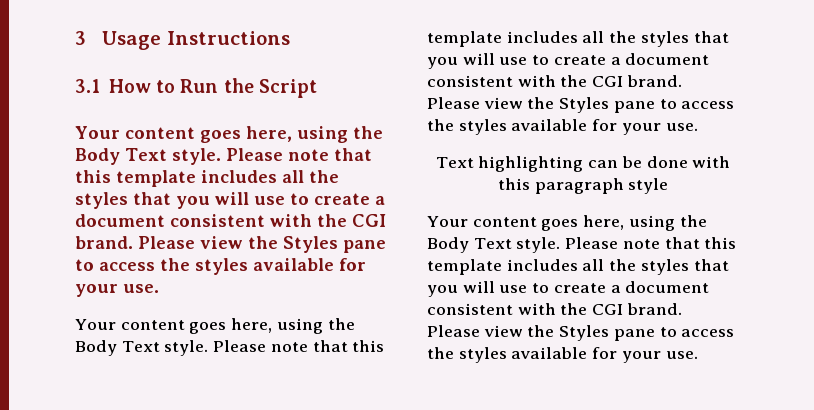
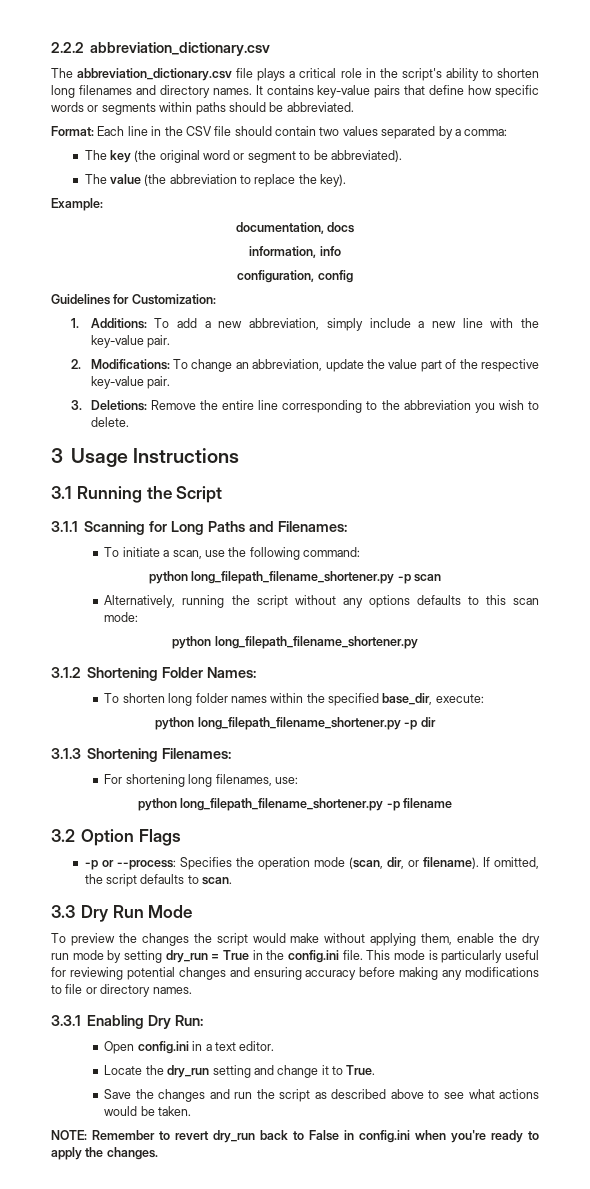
+ 2.2.2 abbreviation_dictionary.csv
+ The abbreviation_dictionary.csv file plays a critical role in the script's ability to shorten long filenames and directory names. It contains key-value pairs that define how specific words or segments within paths should be abbreviated.
+ Format: Each line in the CSV file should contain two values separated by a comma:
+ The key (the original word or segment to be abbreviated).
+ The value (the abbreviation to replace the key).
+ Example:
+ documentation, docs
+ information, info
+ configuration, config
+ Guidelines for Customization:
+ 1. Additions: To add a new abbreviation, simply include a new line with the key-value pair.
+ 2. Modifications: To change an abbreviation, update the value part of the respective key-value pair.
+ 3. Deletions: Remove the entire line corresponding to the abbreviation you wish to delete.
- 3.1 How to Run the Script
- Your content goes here, using the Body Text style. Please note that this template includes all the styles that you will use to create a document consistent with the CGI brand. Please view the Styles pane to access the styles available for your use.
- Your content goes here, using the Body Text style. Please note that this template includes all the styles that you will use to create a document consistent with the CGI brand. Please view the Styles pane to access the styles available for your use.
- Text highlighting can be done with this paragraph style
- Your content goes here, using the Body Text style. Please note that this template includes all the styles that you will use to create a document consistent with the CGI brand. Please view the Styles pane to access the styles available for your use.
+ 3.1 Running the Script
+ 3.1.1 Scanning for Long Paths and Filenames:
+ To initiate a scan, use the following command:
+ python long_filepath_filename_shortener.py -p scan
+ Alternatively, running the script without any options defaults to this scan mode:
+ python long_filepath_filename_shortener.py
+ 3.1.2 Shortening Folder Names:
+ To shorten long folder names within the specified base_dir, execute:
+ python long_filepath_filename_shortener.py -p dir
+ 3.1.3 Shortening Filenames:
+ For shortening long filenames, use:
+ python long_filepath_filename_shortener.py -p filename
+ 3.2 Option Flags
+ -p or --process: Specifies the operation mode (scan, dir, or filename). If omitted, the script defaults to scan.
+ 3.3 Dry Run Mode
+ To preview the changes the script would make without applying them, enable the dry run mode by setting dry_run = True in the config.ini file. This mode is particularly useful for reviewing potential changes and ensuring accuracy before making any modifications to file or directory names.
+ 3.3.1 Enabling Dry Run:
+ Open config.ini in a text editor.
+ Locate the dry_run setting and change it to True.
+ Save the changes and run the script as described above to see what actions would be taken.
+ NOTE: Remember to revert dry_run back to False in config.ini when you're ready to apply the changes.

